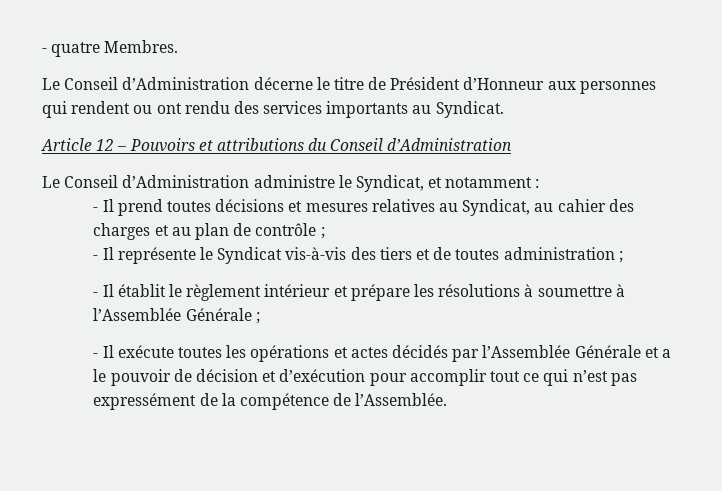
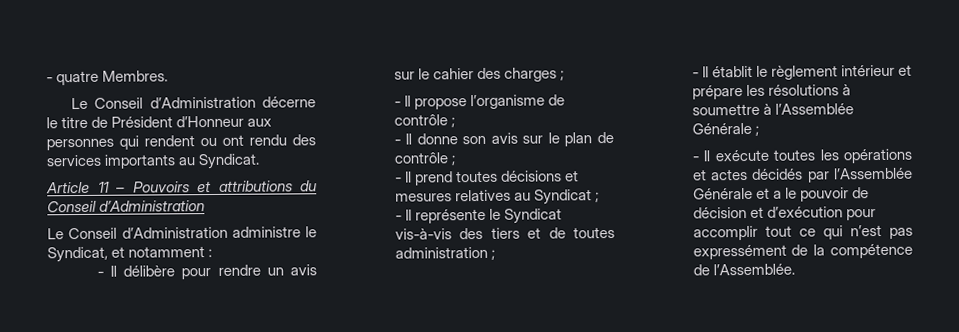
- Article 12 – Pouvoirs et attributions du Conseil d’Administration
+ Article 11 – Pouvoirs et attributions du Conseil d’Administration
+ - Il délibère pour rendre un avis sur le cahier des charges ;
+ - Il propose l’organisme de contrôle ;
+ - Il donne son avis sur le plan de contrôle ;
- - Il prend toutes décisions et mesures relatives au Syndicat, au cahier des charges et au plan de contrôle ;
+ - Il prend toutes décisions et mesures relatives au Syndicat ;

